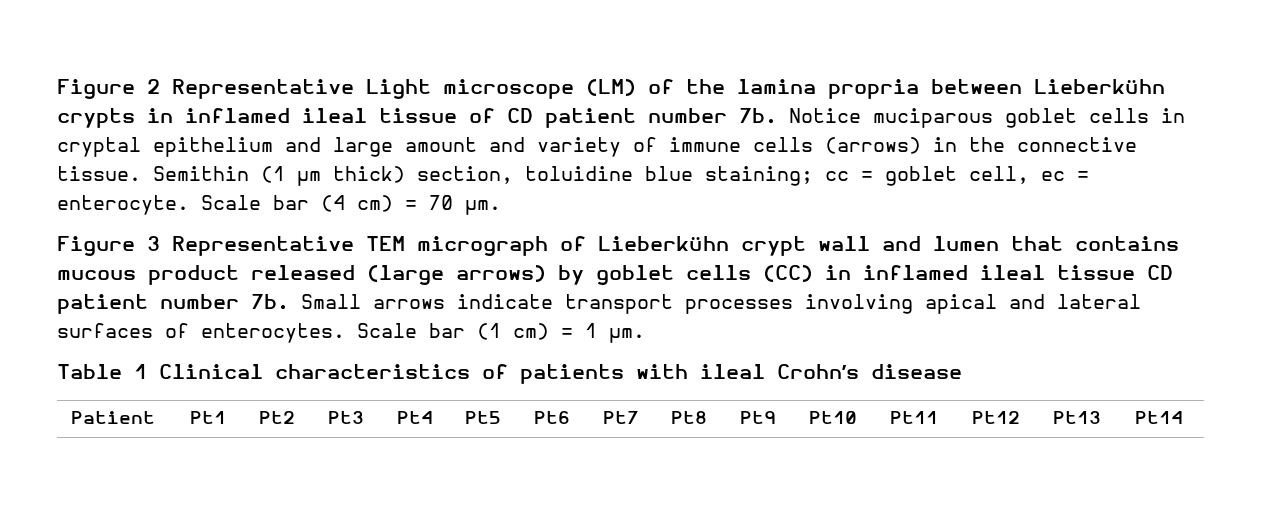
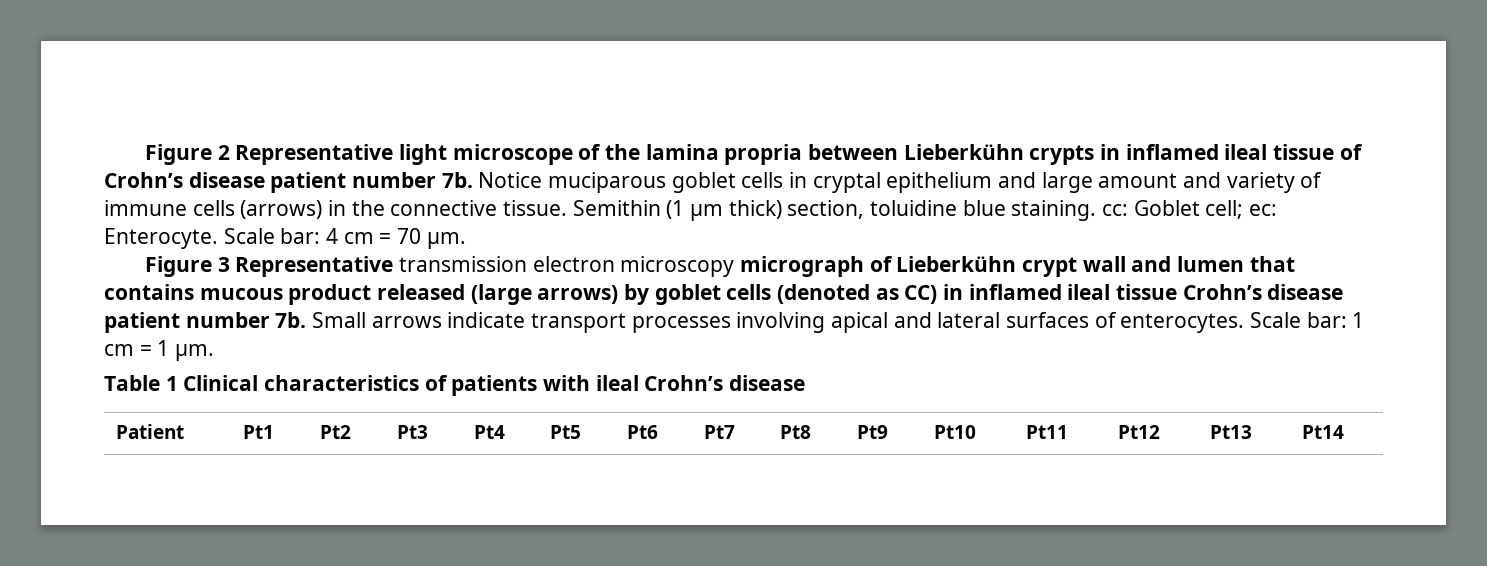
- Figure 2 Representative Light microscope (LM) of the lamina propria between Lieberkühn crypts in inflamed ileal tissue of CD patient number 7b.
+ Figure 2 Representative light microscope of the lamina propria between Lieberkühn crypts in inflamed ileal tissue of Crohn’s disease patient number 7b.
- Semithin (1 µm thick) section, toluidine blue staining; cc = goblet cell, ec = enterocyte. Scale bar (4 cm) = 70 µm.
+ Semithin (1 µm thick) section, toluidine blue staining. cc: Goblet cell; ec: Enterocyte. Scale bar: 4 cm = 70 µm.
- Figure 3 Representative TEM micrograph of Lieberkühn crypt wall and lumen that contains mucous product released (large arrows) by goblet cells (CC) in inflamed ileal tissue CD patient number 7b.
+ Figure 3 Representative transmission electron microscopy micrograph of Lieberkühn crypt wall and lumen that contains mucous product released (large arrows) by goblet cells (denoted as CC) in inflamed ileal tissue Crohn’s disease patient number 7b.
- Scale bar (1 cm) = 1 µm.
+ Scale bar: 1 cm = 1 µm.

